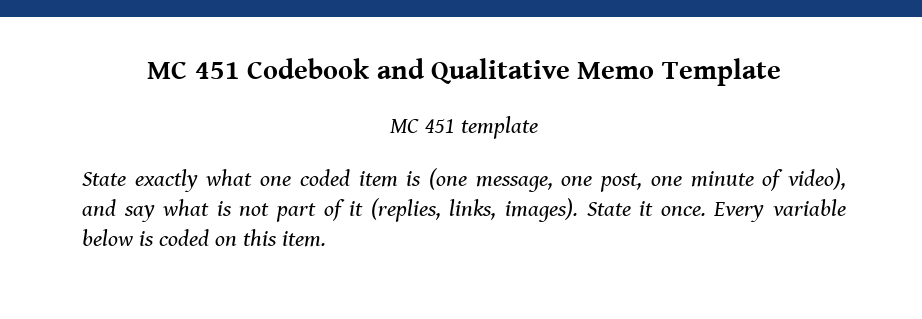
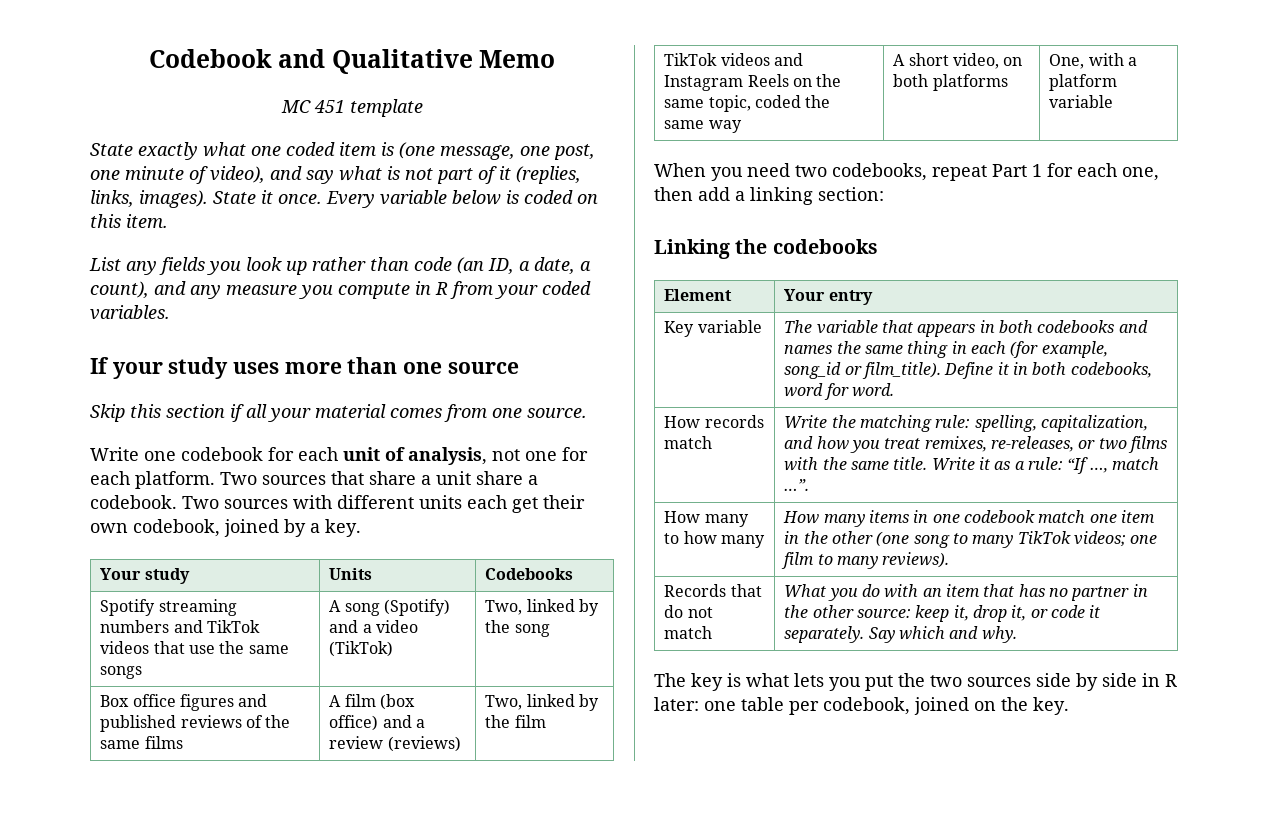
- MC 451 Codebook and Qualitative Memo Template
+ Codebook and Qualitative Memo
+ List any fields you look up rather than code (an ID, a date, a count), and any measure you compute in R from your coded variables.
+ If your study uses more than one source
+ Skip this section if all your material comes from one source.
+ Write one codebook for each unit of analysis, not one for each platform. Two sources that share a unit share a codebook. Two sources with different units each get their own codebook, joined by a key.
+ Your study | Units | Codebooks
+ Spotify streaming numbers and TikTok videos that use the same songs | A song (Spotify) and a video (TikTok) | Two, linked by the song
+ Box office figures and published reviews of the same films | A film (box office) and a review (reviews) | Two, linked by the film
+ TikTok videos and Instagram Reels on the same topic, coded the same way | A short video, on both platforms | One, with a platform variable
+ When you need two codebooks, repeat Part 1 for each one, then add a linking section:
+ Linking the codebooks
+ Element | Your entry
+ Key variable | The variable that appears in both codebooks and names the same thing in each (for example, song_id or film_title). Define it in both codebooks, word for word.
+ How records match | Write the matching rule: spelling, capitalization, and how you treat remixes, re-releases, or two films with the same title. Write it as a rule: “If …, match …”.
+ How many to how many | How many items in one codebook match one item in the other (one song to many TikTok videos; one film to many reviews).
+ Records that do not match | What you do with an item that has no partner in the other source: keep it, drop it, or code it separately. Say which and why.
+ The key is what lets you put the two sources side by side in R later: one table per codebook, joined on the key.

